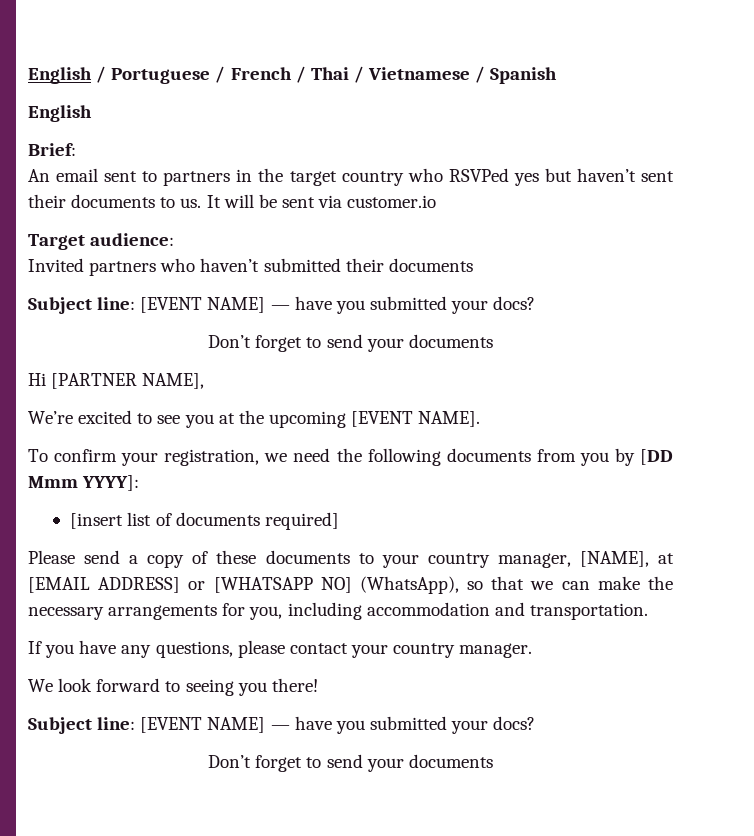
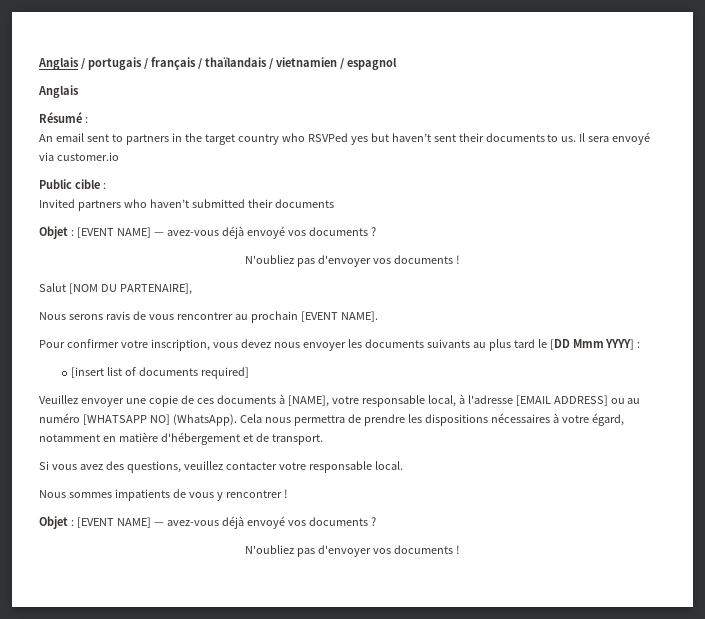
- English / Portuguese / French / Thai / Vietnamese / Spanish
- English
- Brief:
+ Anglais / portugais / français / thaïlandais / vietnamien / espagnol
+ Anglais
+ Résumé :
- It will be sent via customer.io
+ Il sera envoyé via customer.io
- Target audience:
+ Public cible :
  Invited partners who haven’t submitted their documents
- Subject line: [EVENT NAME] — have you submitted your docs?
- Don’t forget to send your documents
- Hi [PARTNER NAME],
- We’re excited to see you at the upcoming [EVENT NAME].
- To confirm your registration, we need the following documents from you by [DD Mmm YYYY]:
+ Objet : [EVENT NAME] — avez-vous déjà envoyé vos documents ?
+ N'oubliez pas d'envoyer vos documents !
+ Salut [NOM DU PARTENAIRE],
+ Nous serons ravis de vous rencontrer au prochain [EVENT NAME].
+ Pour confirmer votre inscription, vous devez nous envoyer les documents suivants au plus tard le [DD Mmm YYYY] :
- Please send a copy of these documents to your country manager, [NAME], at [EMAIL ADDRESS] or [WHATSAPP NO] (WhatsApp), so that we can make the necessary arrangements for you, including accommodation and transportation.
- If you have any questions, please contact your country manager.
- We look forward to seeing you there!
- Subject line: [EVENT NAME] — have you submitted your docs?
- Don’t forget to send your documents
+ Veuillez envoyer une copie de ces documents à [NAME], votre responsable local, à l'adresse [EMAIL ADDRESS] ou au numéro [WHATSAPP NO] (WhatsApp). Cela nous permettra de prendre les dispositions nécessaires à votre égard, notamment en matière d'hébergement et de transport.
+ Si vous avez des questions, veuillez contacter votre responsable local.
+ Nous sommes impatients de vous y rencontrer !
+ Objet : [EVENT NAME] — avez-vous déjà envoyé vos documents ?
+ N'oubliez pas d'envoyer vos documents !

